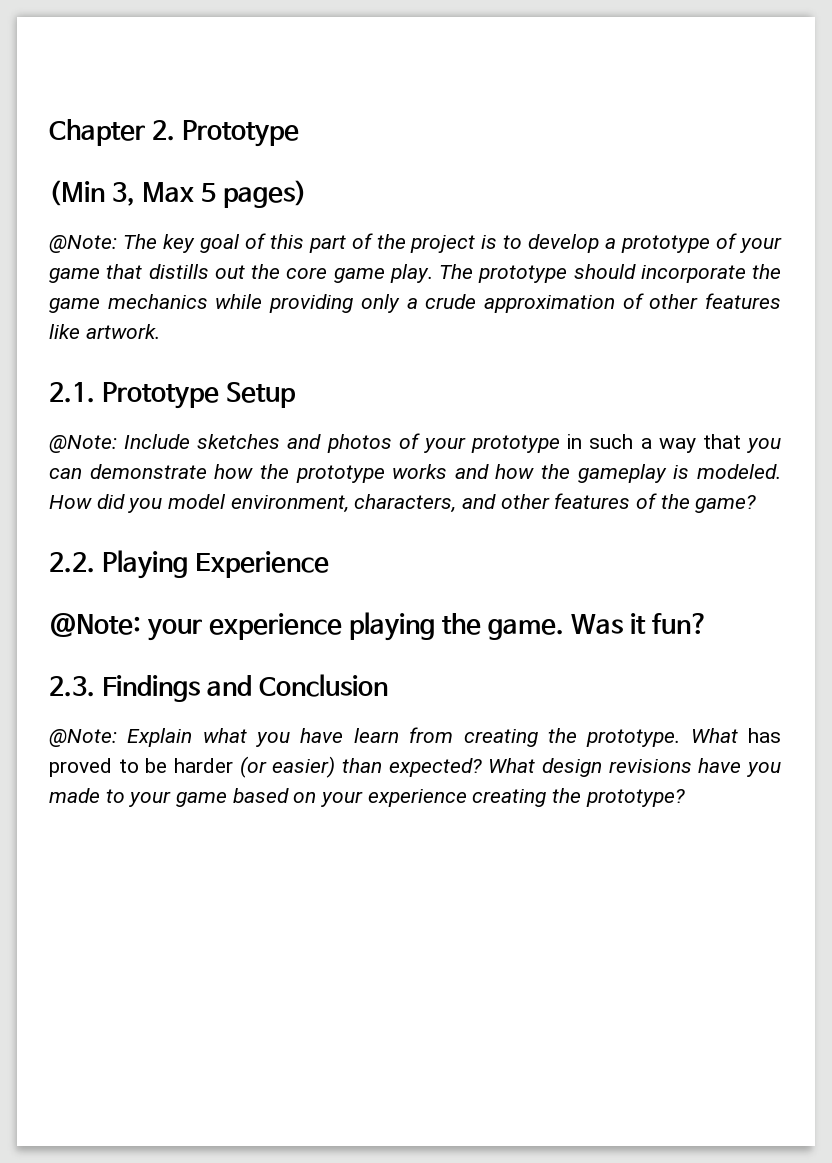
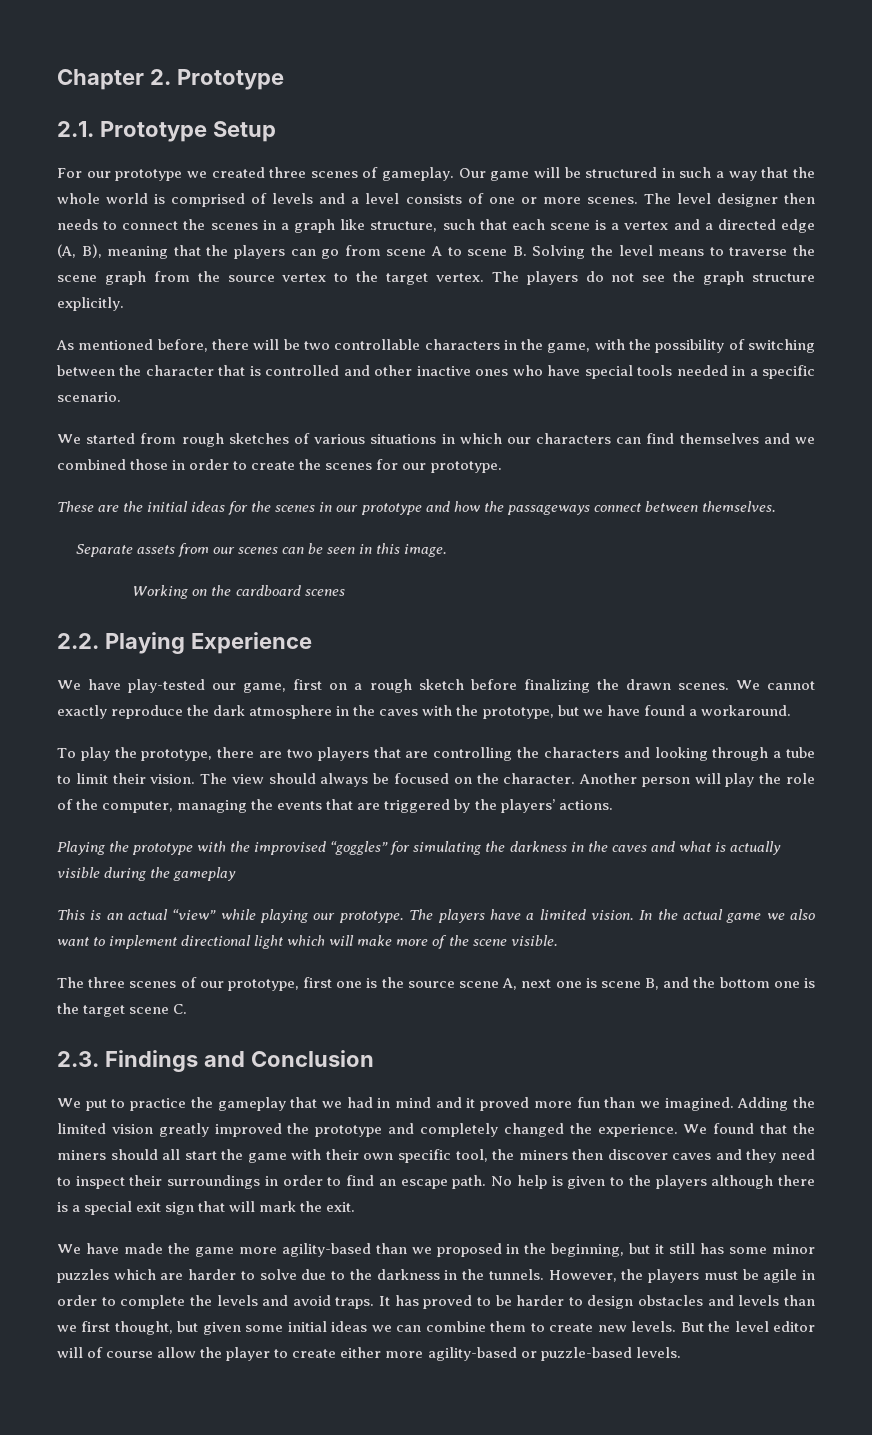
- (Min 3, Max 5 pages)
- @Note: The key goal of this part of the project is to develop a prototype of your game that distills out the core game play. The prototype should incorporate the game mechanics while providing only a crude approximation of other features like artwork.
  2.1. Prototype Setup
- @Note: Include sketches and photos of your prototype in such a way that you can demonstrate how the prototype works and how the gameplay is modeled. How did you model environment, characters, and other features of the game?
+ For our prototype we created three scenes of gameplay. Our game will be structured in such a way that the whole world is comprised of levels and a level consists of one or more scenes. The level designer then needs to connect the scenes in a graph like structure, such that each scene is a vertex and a directed edge (A, B), meaning that the players can go from scene A to scene B. Solving the level means to traverse the scene graph from the source vertex to the target vertex. The players do not see the graph structure explicitly.
+ As mentioned before, there will be two controllable characters in the game, with the possibility of switching between the character that is controlled and other inactive ones who have special tools needed in a specific scenario.
+ We started from rough sketches of various situations in which our characters can find themselves and we combined those in order to create the scenes for our prototype.
+ These are the initial ideas for the scenes in our prototype and how the passageways connect between themselves.
+ Separate assets from our scenes can be seen in this image.
+ Working on the cardboard scenes
  2.2. Playing Experience
- @Note: your experience playing the game. Was it fun?
+ We have play-tested our game, first on a rough sketch before finalizing the drawn scenes. We cannot exactly reproduce the dark atmosphere in the caves with the prototype, but we have found a workaround.
+ To play the prototype, there are two players that are controlling the characters and looking through a tube to limit their vision. The view should always be focused on the character. Another person will play the role of the computer, managing the events that are triggered by the players’ actions.
+ Playing the prototype with the improvised “goggles” for simulating the darkness in the caves and what is actually visible during the gameplay
+ This is an actual “view” while playing our prototype. The players have a limited vision. In the actual game we also want to implement directional light which will make more of the scene visible.
+ The three scenes of our prototype, first one is the source scene A, next one is scene B, and the bottom one is the target scene C.
  2.3. Findings and Conclusion
- @Note: Explain what you have learn from creating the prototype. What has proved to be harder (or easier) than expected? What design revisions have you made to your game based on your experience creating the prototype?
+ We put to practice the gameplay that we had in mind and it proved more fun than we imagined. Adding the limited vision greatly improved the prototype and completely changed the experience. We found that the miners should all start the game with their own specific tool, the miners then discover caves and they need to inspect their surroundings in order to find an escape path. No help is given to the players although there is a special exit sign that will mark the exit.
+ We have made the game more agility-based than we proposed in the beginning, but it still has some minor puzzles which are harder to solve due to the darkness in the tunnels. However, the players must be agile in order to complete the levels and avoid traps. It has proved to be harder to design obstacles and levels than we first thought, but given some initial ideas we can combine them to create new levels. But the level editor will of course allow the player to create either more agility-based or puzzle-based levels.

